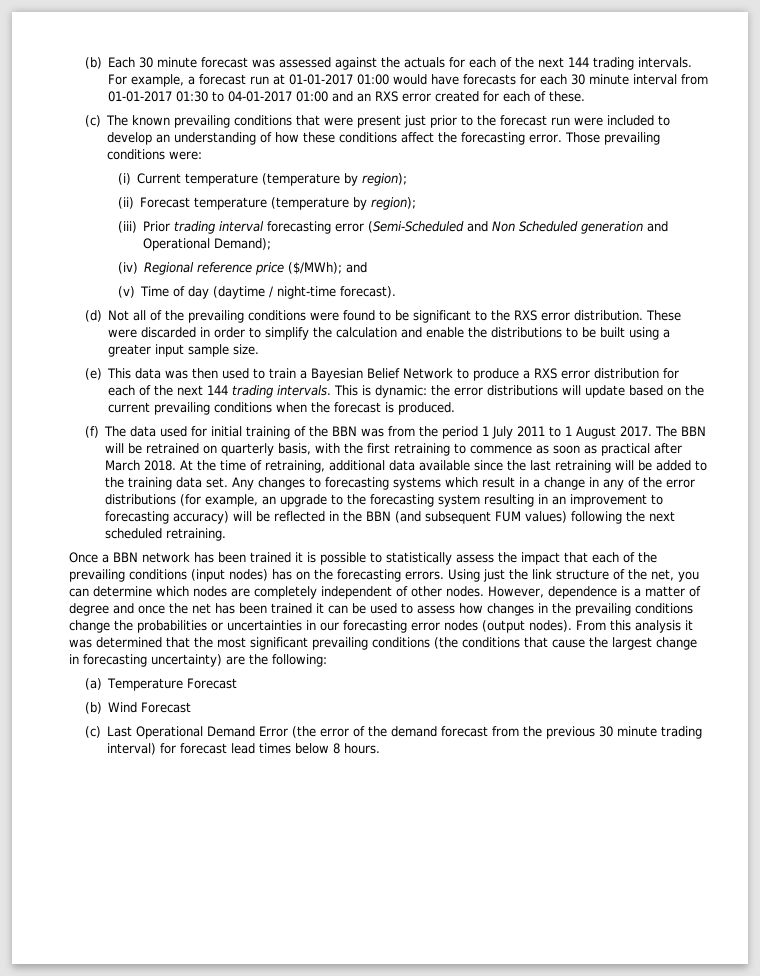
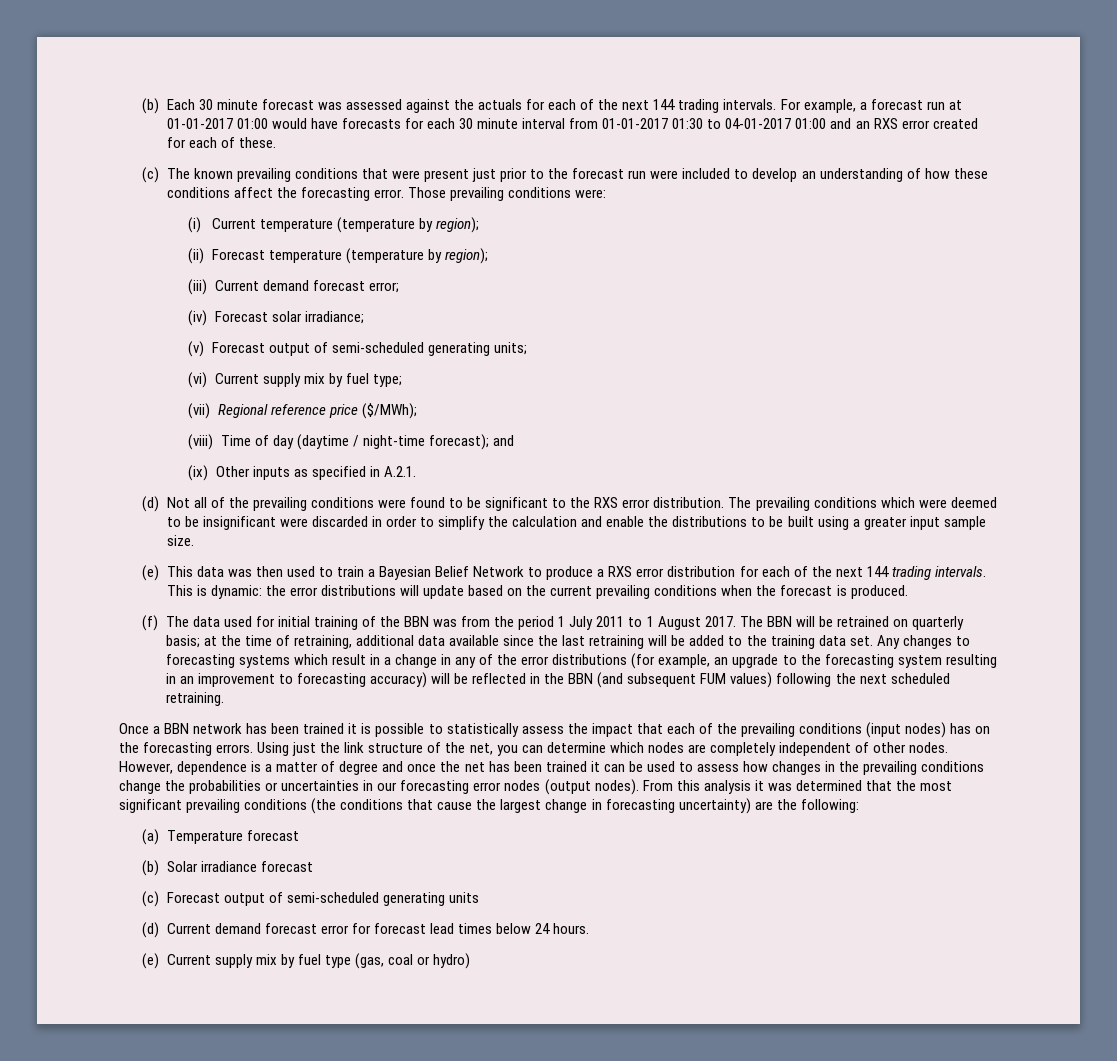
- (iii) Prior trading interval forecasting error (Semi-Scheduled and Non Scheduled generation and Operational Demand);
- (iv) Regional reference price ($/MWh); and
- (v) Time of day (daytime / night-time forecast).
+ (iii) Current demand forecast error;
+ (iv) Forecast solar irradiance;
+ (v) Forecast output of semi-scheduled generating units;
+ (vi) Current supply mix by fuel type;
+ (vii) Regional reference price ($/MWh);
+ (viii) Time of day (daytime / night-time forecast); and
+ (ix) Other inputs as specified in A.2.1.
- These were discarded in order to simplify the calculation and enable the distributions to be built using a greater input sample size.
+ The prevailing conditions which were deemed to be insignificant were discarded in order to simplify the calculation and enable the distributions to be built using a greater input sample size.
- The BBN will be retrained on quarterly basis, with the first retraining to commence as soon as practical after March 2018. At the time of retraining, additional data available since the last retraining will be added to the training data set.
+ The BBN will be retrained on quarterly basis; at the time of retraining, additional data available since the last retraining will be added to the training data set.
- (a) Temperature Forecast
- (b) Wind Forecast
- (c) Last Operational Demand Error (the error of the demand forecast from the previous 30 minute trading interval) for forecast lead times below 8 hours.
+ (a) Temperature forecast
+ (b) Solar irradiance forecast
+ (c) Forecast output of semi-scheduled generating units
+ (d) Current demand forecast error for forecast lead times below 24 hours.
+ (e) Current supply mix by fuel type (gas, coal or hydro)

